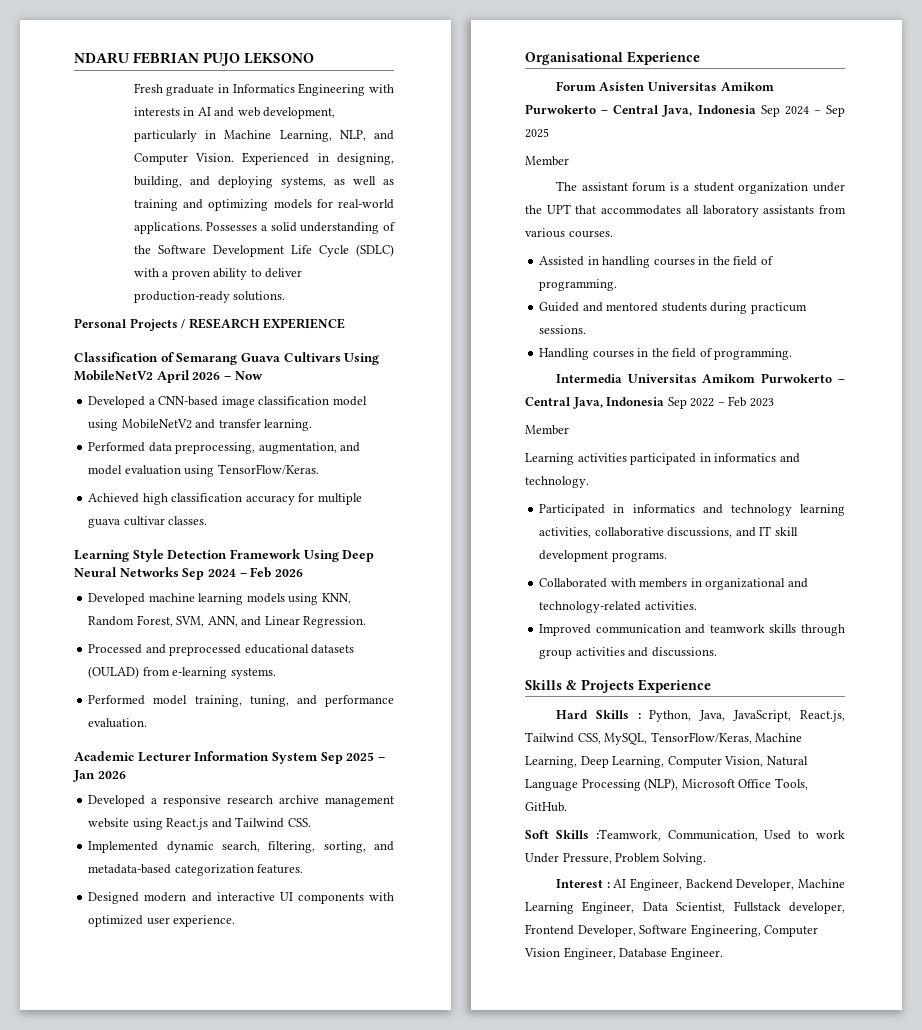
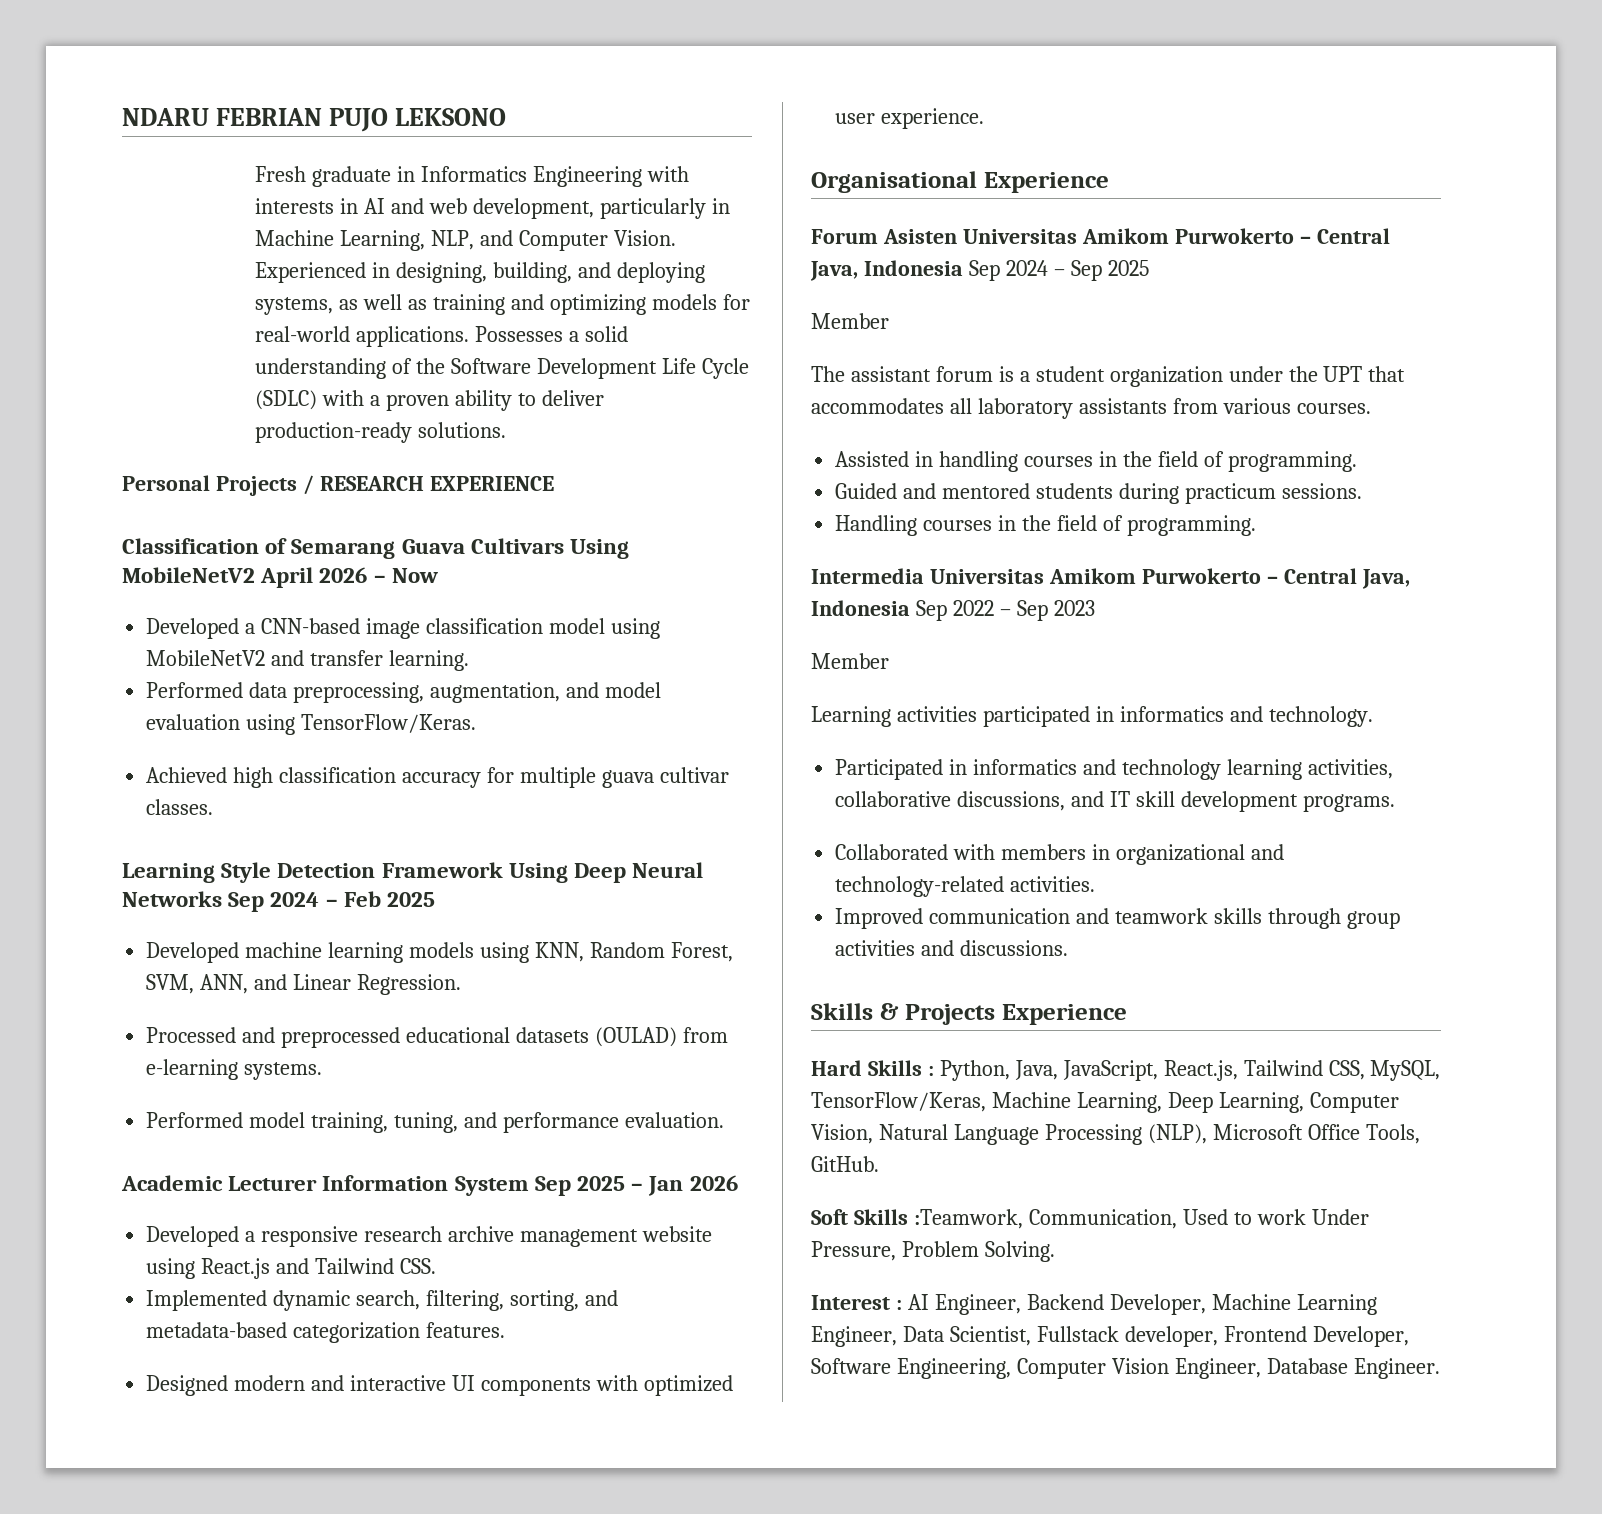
- Learning Style Detection Framework Using Deep Neural Networks Sep 2024 – Feb 2026
+ Learning Style Detection Framework Using Deep Neural Networks Sep 2024 – Feb 2025
- Intermedia Universitas Amikom Purwokerto – Central Java, Indonesia Sep 2022 – Feb 2023
+ Intermedia Universitas Amikom Purwokerto – Central Java, Indonesia Sep 2022 – Sep 2023

